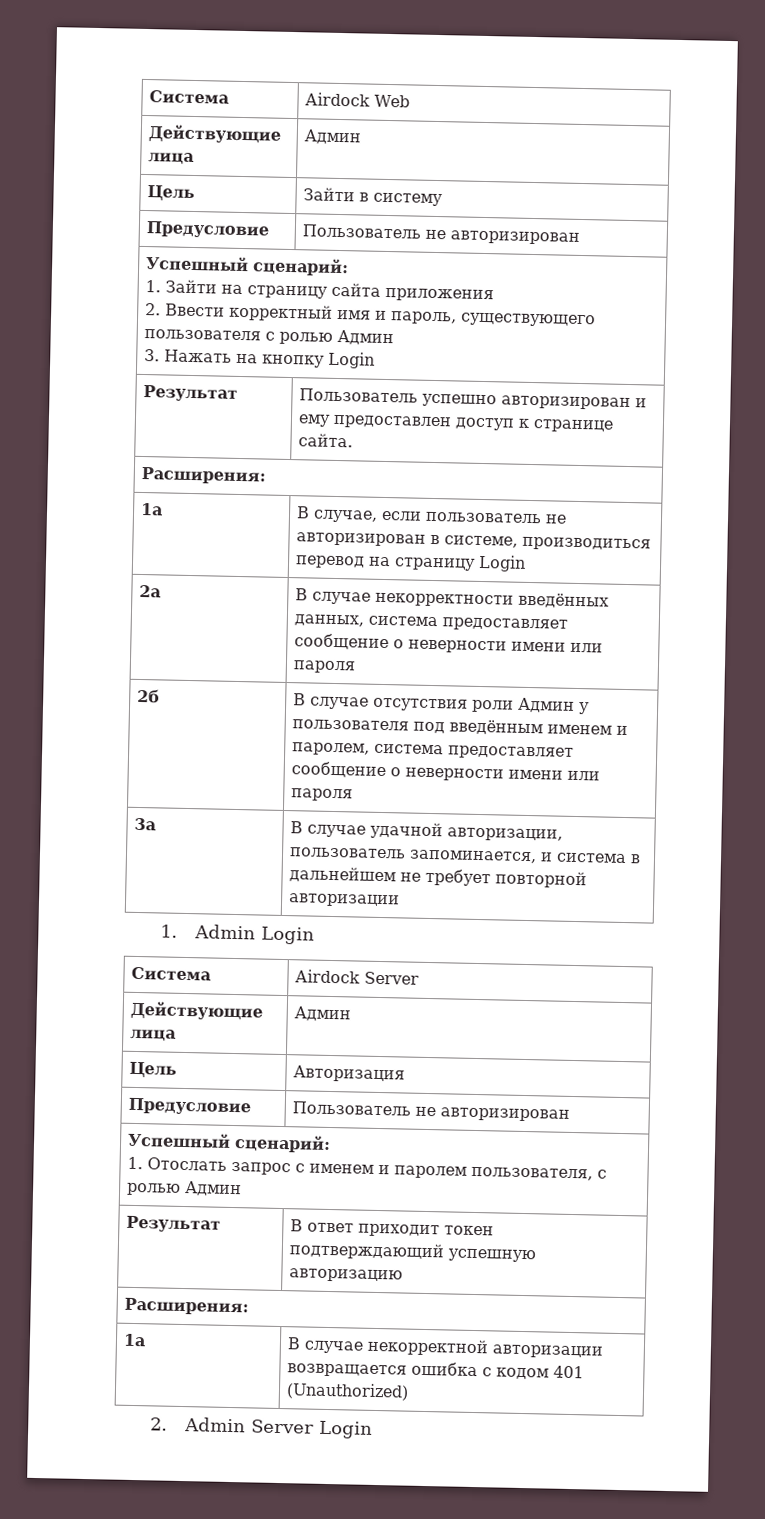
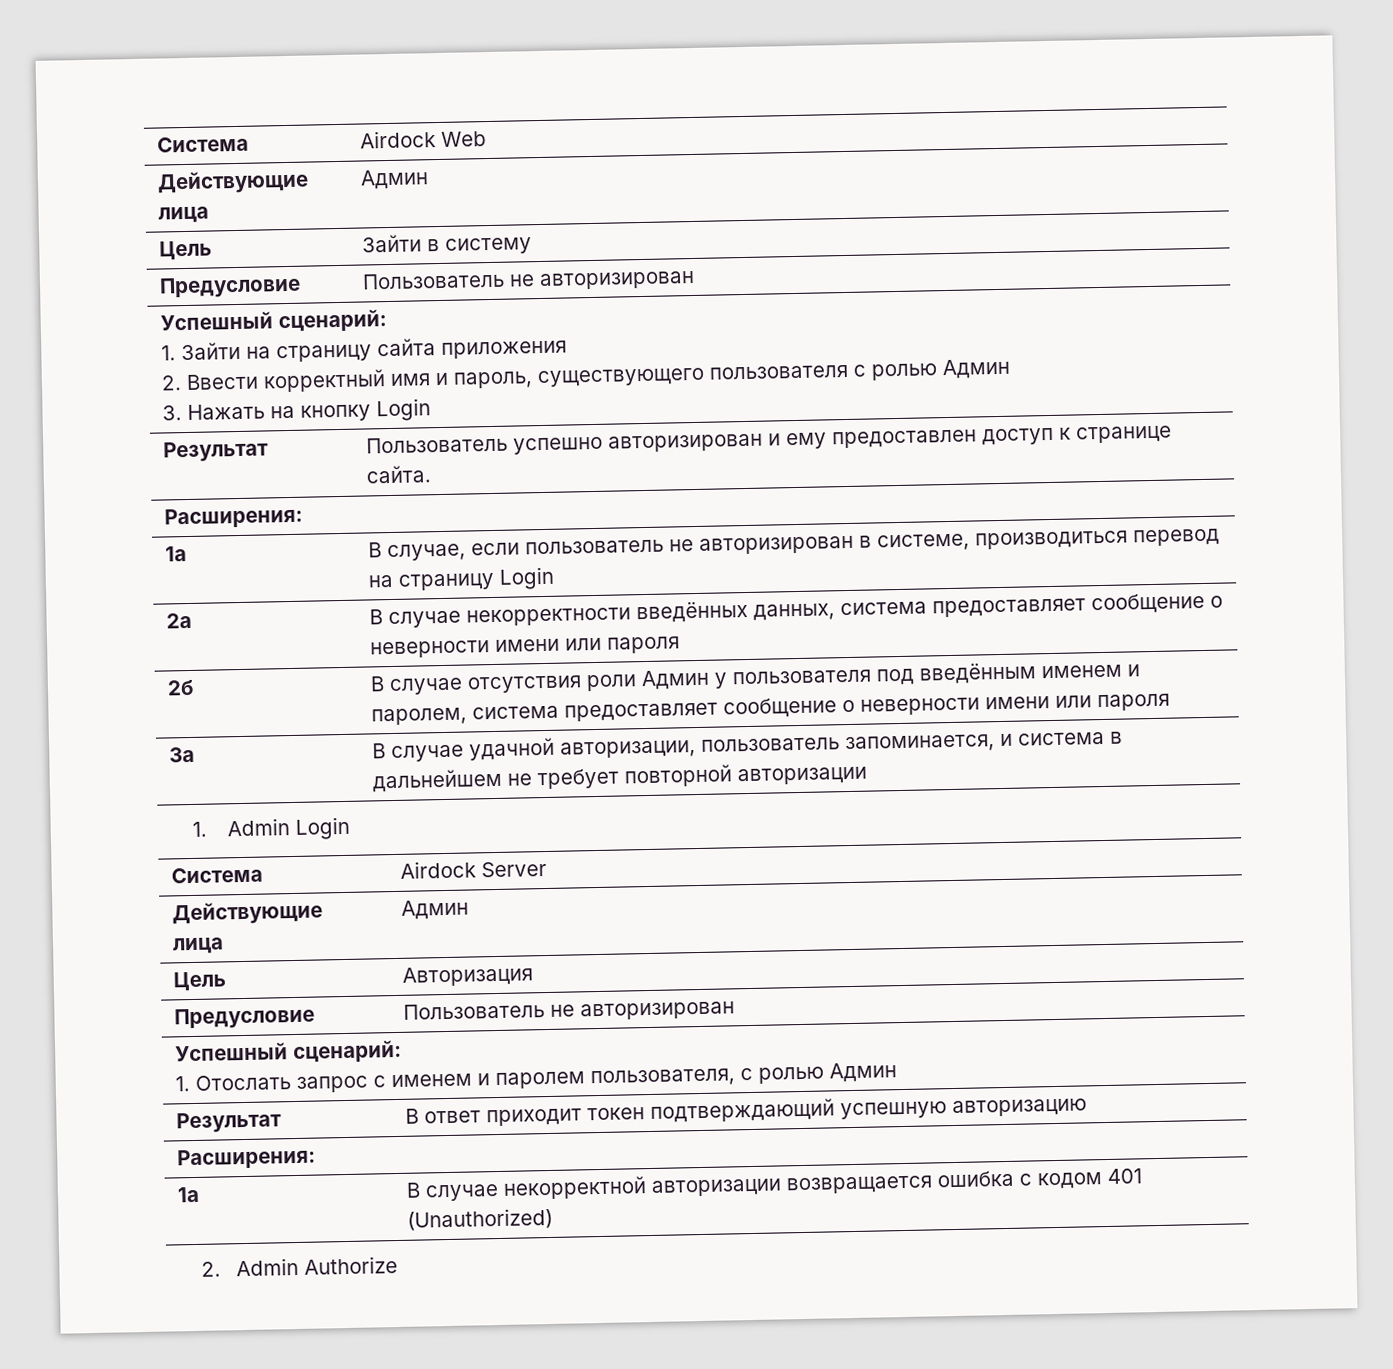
- 2. Admin Server Login
+ 2. Admin Authorize

